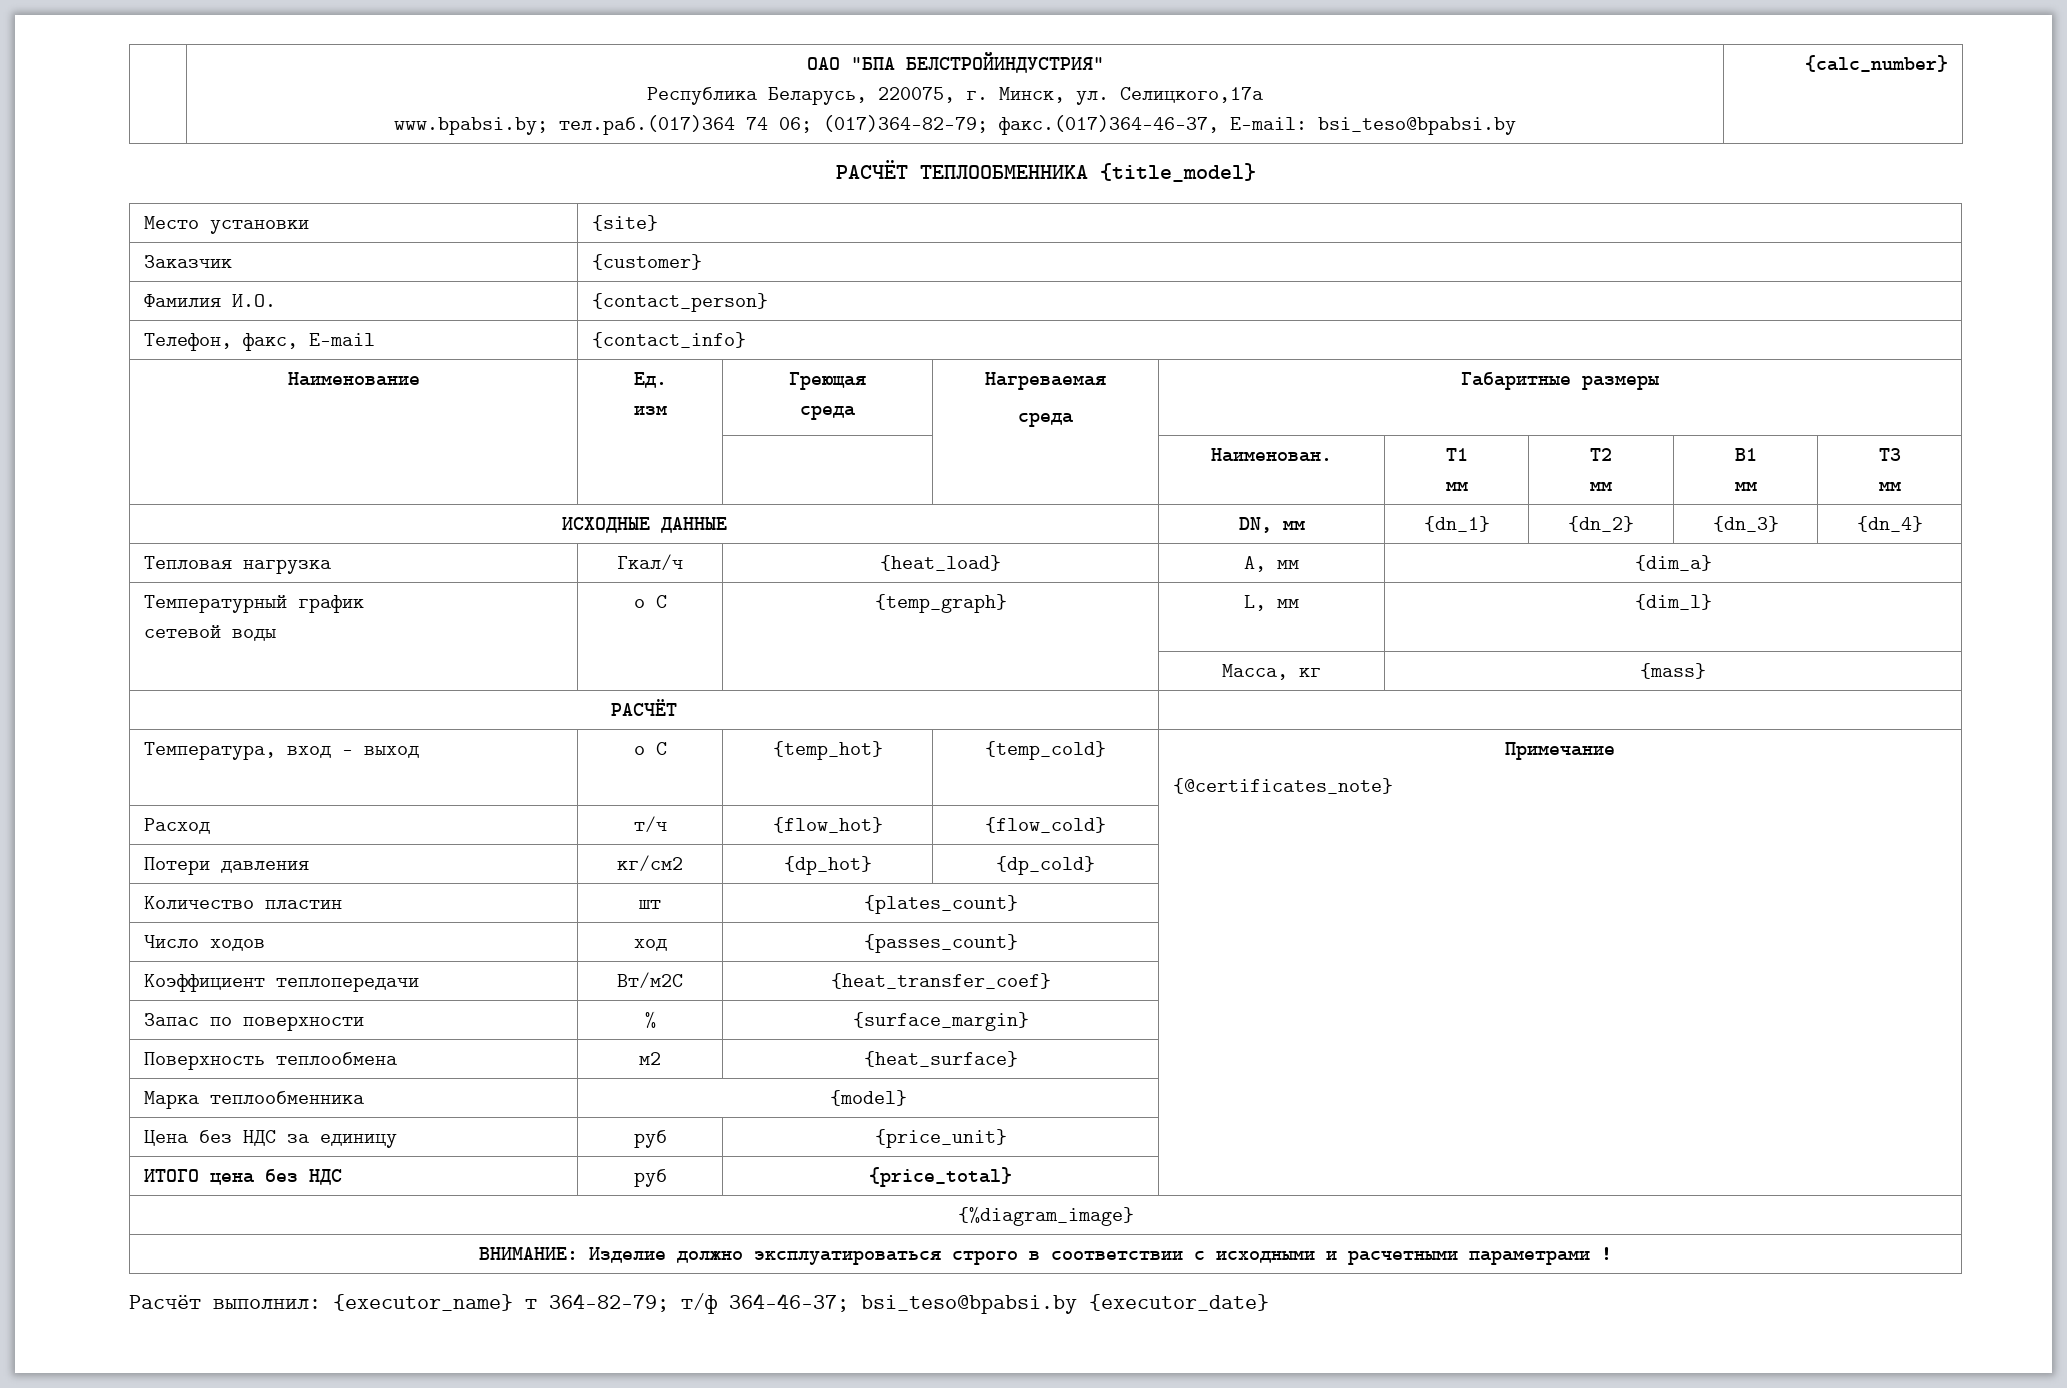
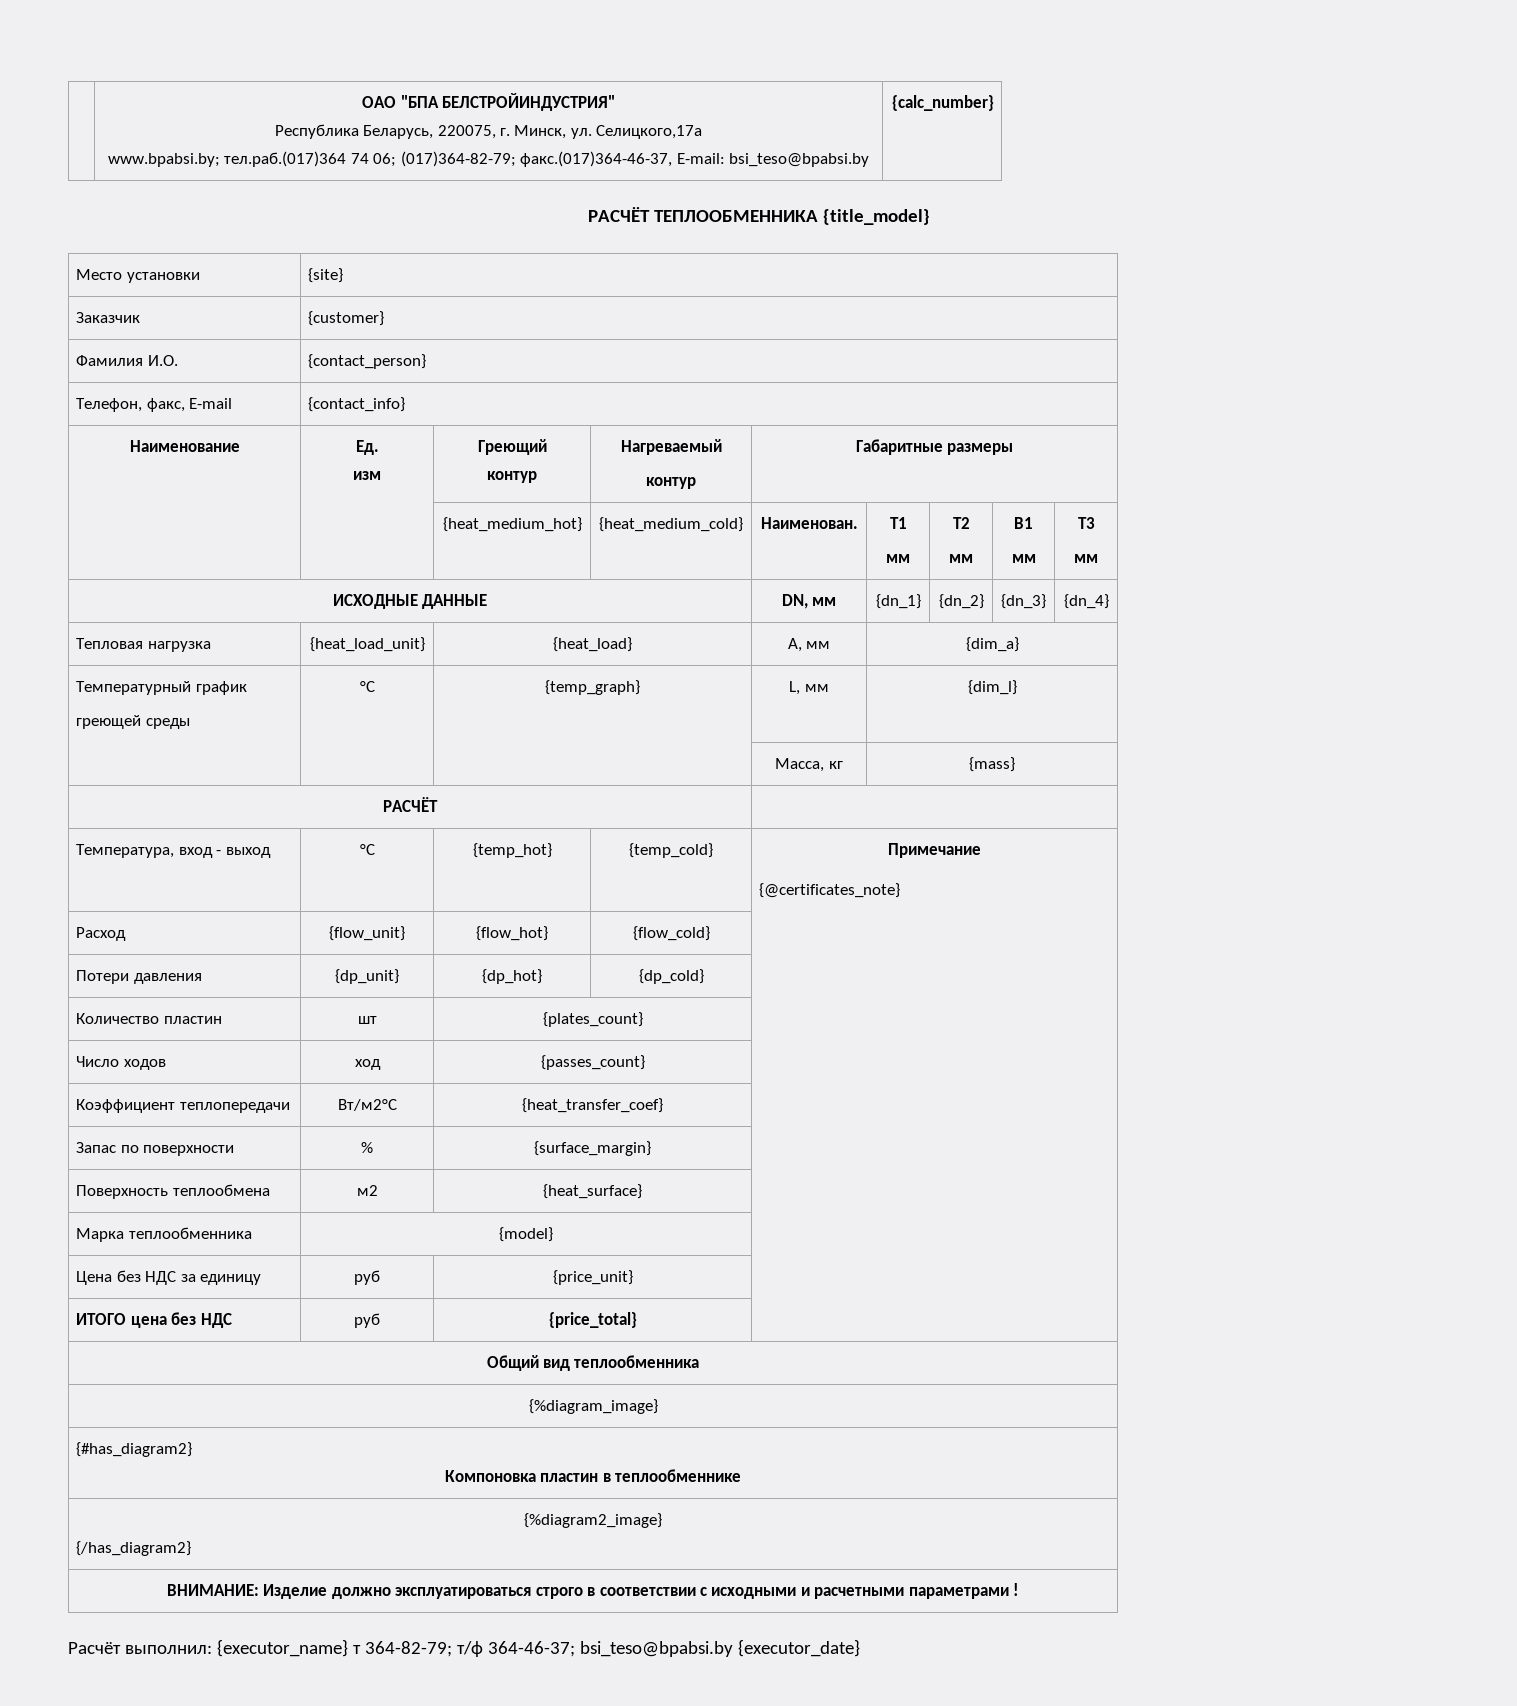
  Наименование | Ед.
- изм | Греющая
- среда | Нагреваемая
- среда | Габаритные размеры
+ изм | Греющий
+ контур | Нагреваемый
+ контур | Габаритные размеры
- | | | | Наименован. | Т1
+ | | {heat_medium_hot} | {heat_medium_cold} | Наименован. | Т1
- Тепловая нагрузка | Гкал/ч | {heat_load} | A, мм | {dim_a}
+ Тепловая нагрузка | {heat_load_unit} | {heat_load} | A, мм | {dim_a}
  Температурный график
- сетевой воды | о С | {temp_graph} | L, мм | {dim_l}
+ греющей среды | °C | {temp_graph} | L, мм | {dim_l}
- Температура, вход - выход | о С | {temp_hot} | {temp_cold} | Примечание
+ Температура, вход - выход | °C | {temp_hot} | {temp_cold} | Примечание
- Расход | т/ч | {flow_hot} | {flow_cold} |
+ Расход | {flow_unit} | {flow_hot} | {flow_cold} |
- Потери давления | кг/см2 | {dp_hot} | {dp_cold} |
+ Потери давления | {dp_unit} | {dp_hot} | {dp_cold} |
- Коэффициент теплопередачи | Вт/м2С | {heat_transfer_coef} |
+ Коэффициент теплопередачи | Вт/м2°C | {heat_transfer_coef} |
+ Общий вид теплообменника
  {%diagram_image}
+ {#has_diagram2}
+ Компоновка пластин в теплообменнике
+ {%diagram2_image}
+ {/has_diagram2}

